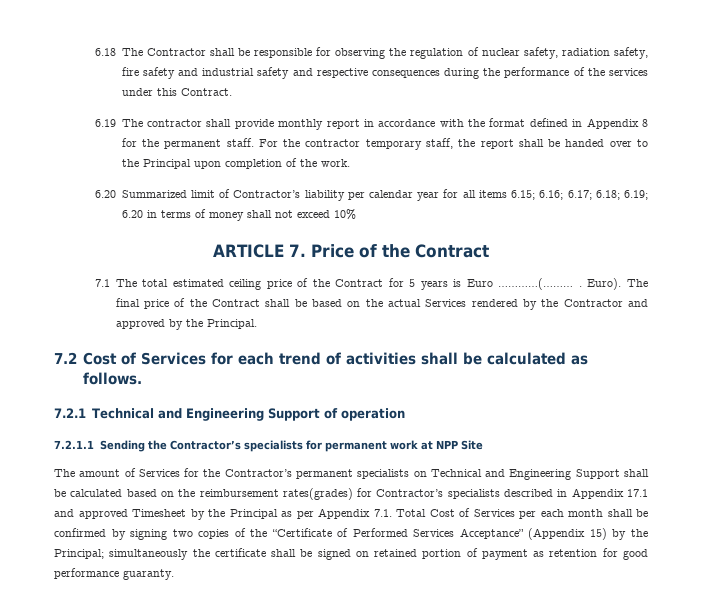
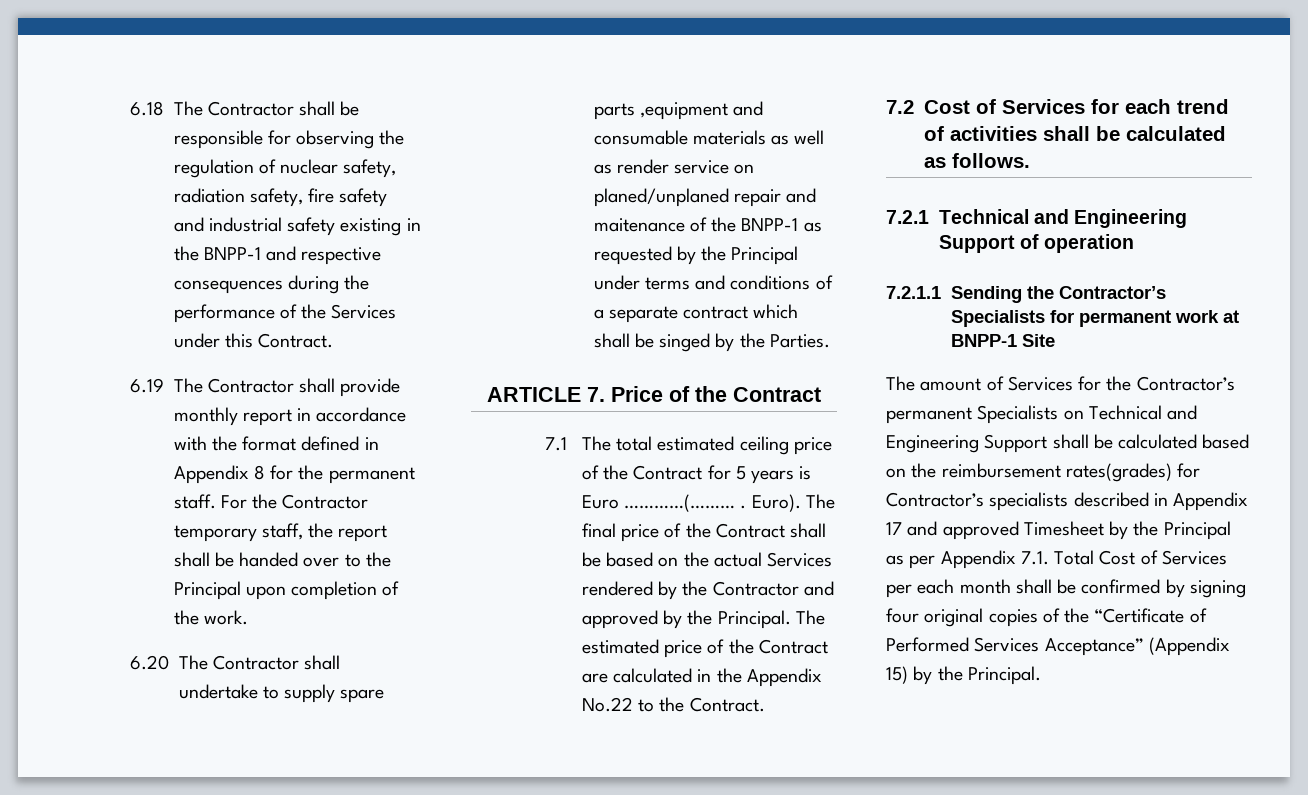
- 6.18 The Contractor shall be responsible for observing the regulation of nuclear safety, radiation safety, fire safety and industrial safety and respective consequences during the performance of the services under this Contract.
+ 6.18 The Contractor shall be responsible for observing the regulation of nuclear safety, radiation safety, fire safety and industrial safety existing in the BNPP-1 and respective consequences during the performance of the Services under this Contract.
- 6.19 The contractor shall provide monthly report in accordance with the format defined in Appendix 8 for the permanent staff.
+ 6.19 The Contractor shall provide monthly report in accordance with the format defined in Appendix 8 for the permanent staff.
- For the contractor temporary staff, the report shall be handed over to the Principal upon completion of the work.
+ For the Contractor temporary staff, the report shall be handed over to the Principal upon completion of the work.
- 6.20 Summarized limit of Contractor’s liability per calendar year for all items 6.15; 6.16; 6.17; 6.18; 6.19; 6.20 in terms of money shall not exceed 10%
+ 6.20 The Contractor shall undertake to supply spare parts ,equipment and consumable materials as well as render service on planed/unplaned repair and maitenance of the BNPP-1 as requested by the Principal under terms and conditions of a separate contract which shall be singed by the Parties.
+ The estimated price of the Contract are calculated in the Appendix No.22 to the Contract.
- 7.2.1.1 Sending the Contractor’s specialists for permanent work at NPP Site
+ 7.2.1.1 Sending the Contractor’s Specialists for permanent work at BNPP-1 Site
- The amount of Services for the Contractor’s permanent specialists on Technical and Engineering Support shall be calculated based on the reimbursement rates(grades) for Contractor’s specialists described in Appendix 17.1 and approved Timesheet by the Principal as per Appendix 7.1. Total Cost of Services per each month shall be confirmed by signing two copies of the “Certificate of Performed Services Acceptance” (Appendix 15) by the Principal; simultaneously the certificate shall be signed on retained portion of payment as retention for good performance guaranty.
+ The amount of Services for the Contractor’s permanent Specialists on Technical and Engineering Support shall be calculated based on the reimbursement rates(grades) for Contractor’s specialists described in Appendix 17 and approved Timesheet by the Principal as per Appendix 7.1. Total Cost of Services per each month shall be confirmed by signing four original copies of the “Certificate of Performed Services Acceptance” (Appendix 15) by the Principal.

